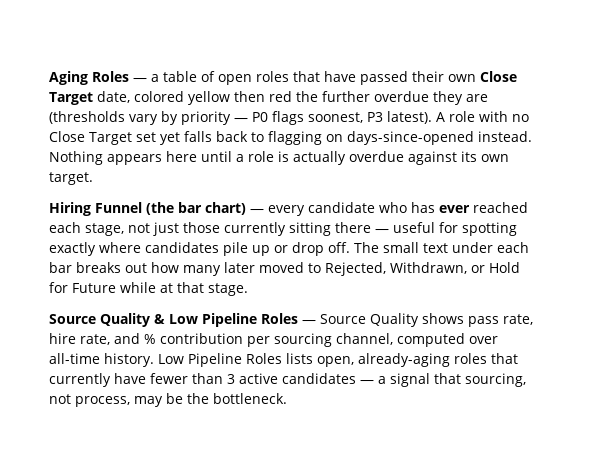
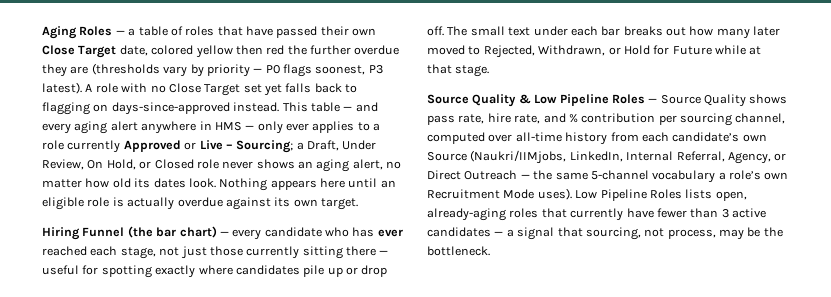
- Aging Roles — a table of open roles that have passed their own Close Target date, colored yellow then red the further overdue they are (thresholds vary by priority — P0 flags soonest, P3 latest).
+ Aging Roles — a table of roles that have passed their own Close Target date, colored yellow then red the further overdue they are (thresholds vary by priority — P0 flags soonest, P3 latest).
- A role with no Close Target set yet falls back to flagging on days-since-opened instead.
+ A role with no Close Target set yet falls back to flagging on days-since-approved instead. This table — and every aging alert anywhere in HMS — only ever applies to a role currently Approved or Live – Sourcing; a Draft, Under Review, On Hold, or Closed role never shows an aging alert, no matter how old its dates look.
- Nothing appears here until a role is actually overdue against its own target.
+ Nothing appears here until an eligible role is actually overdue against its own target.
- Source Quality & Low Pipeline Roles — Source Quality shows pass rate, hire rate, and % contribution per sourcing channel, computed over all-time history.
+ Source Quality & Low Pipeline Roles — Source Quality shows pass rate, hire rate, and % contribution per sourcing channel, computed over all-time history from each candidate’s own Source (Naukri/IIMjobs, LinkedIn, Internal Referral, Agency, or Direct Outreach — the same 5-channel vocabulary a role’s own Recruitment Mode uses).

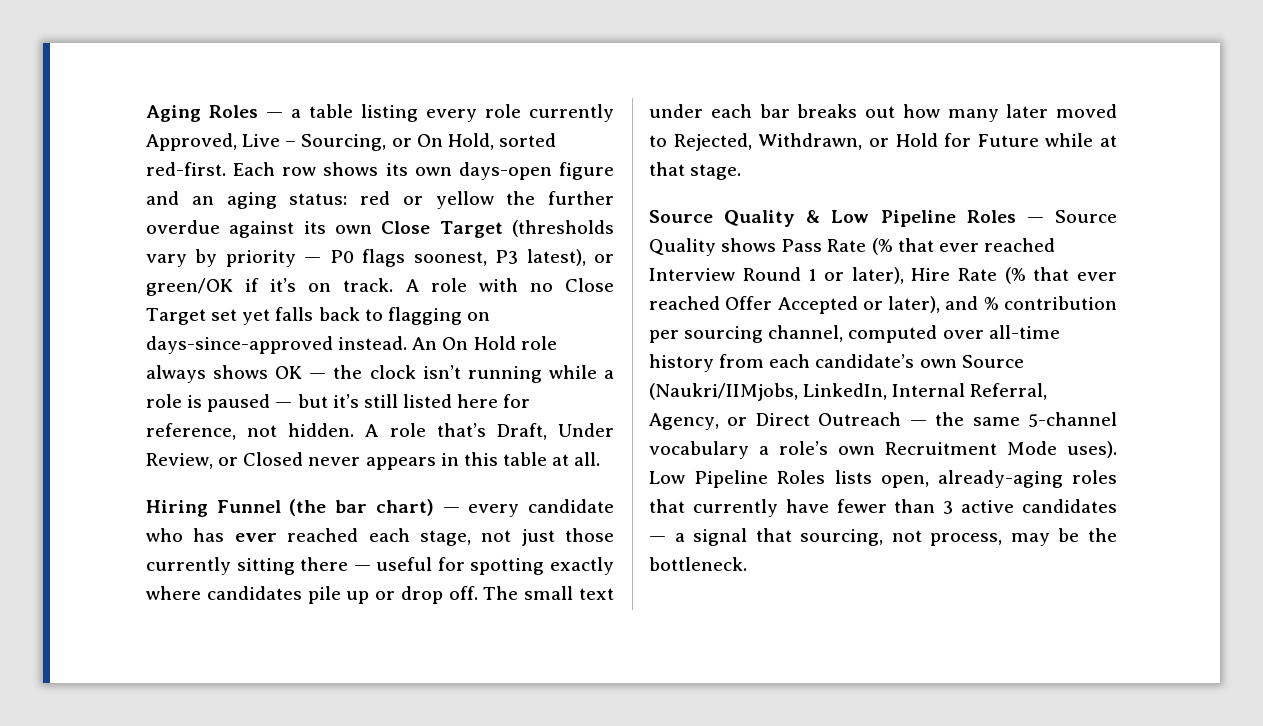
- Aging Roles — a table of roles that have passed their own Close Target date, colored yellow then red the further overdue they are (thresholds vary by priority — P0 flags soonest, P3 latest).
+ Aging Roles — a table listing every role currently Approved, Live – Sourcing, or On Hold, sorted red-first. Each row shows its own days-open figure and an aging status: red or yellow the further overdue against its own Close Target (thresholds vary by priority — P0 flags soonest, P3 latest), or green/OK if it’s on track.
- This table — and every aging alert anywhere in HMS — only ever applies to a role currently Approved or Live – Sourcing; a Draft, Under Review, On Hold, or Closed role never shows an aging alert, no matter how old its dates look. Nothing appears here until an eligible role is actually overdue against its own target.
+ An On Hold role always shows OK — the clock isn’t running while a role is paused — but it’s still listed here for reference, not hidden. A role that’s Draft, Under Review, or Closed never appears in this table at all.
- Source Quality & Low Pipeline Roles — Source Quality shows pass rate, hire rate, and % contribution per sourcing channel, computed over all-time history from each candidate’s own Source (Naukri/IIMjobs, LinkedIn, Internal Referral, Agency, or Direct Outreach — the same 5-channel vocabulary a role’s own Recruitment Mode uses).
+ Source Quality & Low Pipeline Roles — Source Quality shows Pass Rate (% that ever reached Interview Round 1 or later), Hire Rate (% that ever reached Offer Accepted or later), and % contribution per sourcing channel, computed over all-time history from each candidate’s own Source (Naukri/IIMjobs, LinkedIn, Internal Referral, Agency, or Direct Outreach — the same 5-channel vocabulary a role’s own Recruitment Mode uses).

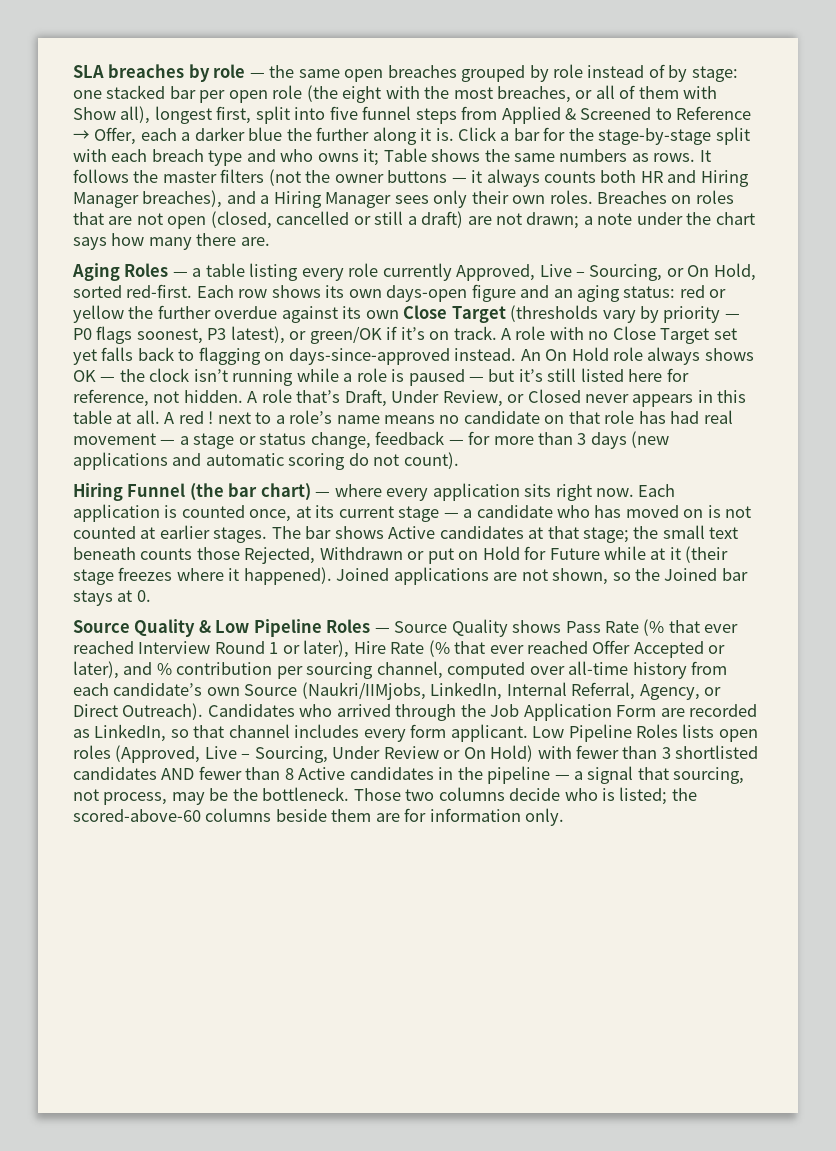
+ SLA breaches by role — the same open breaches grouped by role instead of by stage: one stacked bar per open role (the eight with the most breaches, or all of them with Show all), longest first, split into five funnel steps from Applied & Screened to Reference → Offer, each a darker blue the further along it is. Click a bar for the stage-by-stage split with each breach type and who owns it; Table shows the same numbers as rows. It follows the master filters (not the owner buttons — it always counts both HR and Hiring Manager breaches), and a Hiring Manager sees only their own roles. Breaches on roles that are not open (closed, cancelled or still a draft) are not drawn; a note under the chart says how many there are.
+ A red ! next to a role’s name means no candidate on that role has had real movement — a stage or status change, feedback — for more than 3 days (new applications and automatic scoring do not count).
- Hiring Funnel (the bar chart) — every candidate who has ever reached each stage, not just those currently sitting there — useful for spotting exactly where candidates pile up or drop off. The small text under each bar breaks out how many later moved to Rejected, Withdrawn, or Hold for Future while at that stage.
+ Hiring Funnel (the bar chart) — where every application sits right now. Each application is counted once, at its current stage — a candidate who has moved on is not counted at earlier stages. The bar shows Active candidates at that stage; the small text beneath counts those Rejected, Withdrawn or put on Hold for Future while at it (their stage freezes where it happened). Joined applications are not shown, so the Joined bar stays at 0.
- Source Quality & Low Pipeline Roles — Source Quality shows Pass Rate (% that ever reached Interview Round 1 or later), Hire Rate (% that ever reached Offer Accepted or later), and % contribution per sourcing channel, computed over all-time history from each candidate’s own Source (Naukri/IIMjobs, LinkedIn, Internal Referral, Agency, or Direct Outreach — the same 5-channel vocabulary a role’s own Recruitment Mode uses). Low Pipeline Roles lists open, already-aging roles that currently have fewer than 3 active candidates — a signal that sourcing, not process, may be the bottleneck.
+ Source Quality & Low Pipeline Roles — Source Quality shows Pass Rate (% that ever reached Interview Round 1 or later), Hire Rate (% that ever reached Offer Accepted or later), and % contribution per sourcing channel, computed over all-time history from each candidate’s own Source (Naukri/IIMjobs, LinkedIn, Internal Referral, Agency, or Direct Outreach). Candidates who arrived through the Job Application Form are recorded as LinkedIn, so that channel includes every form applicant. Low Pipeline Roles lists open roles (Approved, Live – Sourcing, Under Review or On Hold) with fewer than 3 shortlisted candidates AND fewer than 8 Active candidates in the pipeline — a signal that sourcing, not process, may be the bottleneck.
+ Those two columns decide who is listed; the scored-above-60 columns beside them are for information only.

